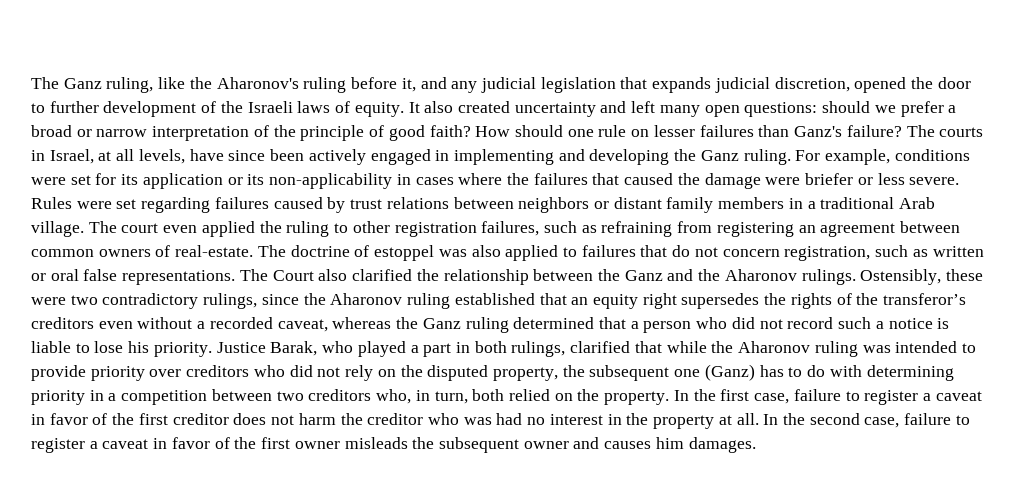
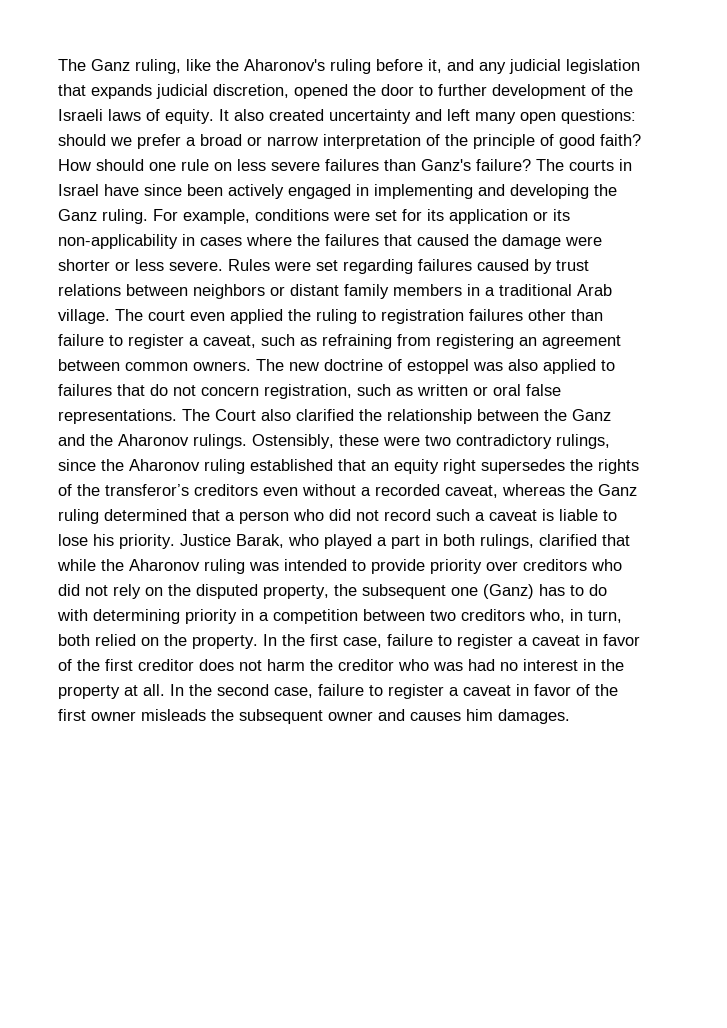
- How should one rule on lesser failures than Ganz's failure?
+ How should one rule on less severe failures than Ganz's failure?
- The courts in Israel, at all levels, have since been actively engaged in implementing and developing the Ganz ruling.
+ The courts in Israel have since been actively engaged in implementing and developing the Ganz ruling.
- For example, conditions were set for its application or its non-applicability in cases where the failures that caused the damage were briefer or less severe.
+ For example, conditions were set for its application or its non-applicability in cases where the failures that caused the damage were shorter or less severe.
- The court even applied the ruling to other registration failures, such as refraining from registering an agreement between common owners of real-estate. The doctrine of estoppel was also applied to failures that do not concern registration, such as written or oral false representations.
+ The court even applied the ruling to registration failures other than failure to register a caveat, such as refraining from registering an agreement between common owners. The new doctrine of estoppel was also applied to failures that do not concern registration, such as written or oral false representations.
- Ostensibly, these were two contradictory rulings, since the Aharonov ruling established that an equity right supersedes the rights of the transferor’s creditors even without a recorded caveat, whereas the Ganz ruling determined that a person who did not record such a notice is liable to lose his priority.
+ Ostensibly, these were two contradictory rulings, since the Aharonov ruling established that an equity right supersedes the rights of the transferor’s creditors even without a recorded caveat, whereas the Ganz ruling determined that a person who did not record such a caveat is liable to lose his priority.

